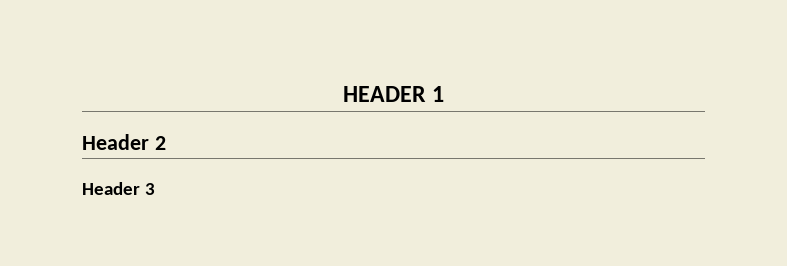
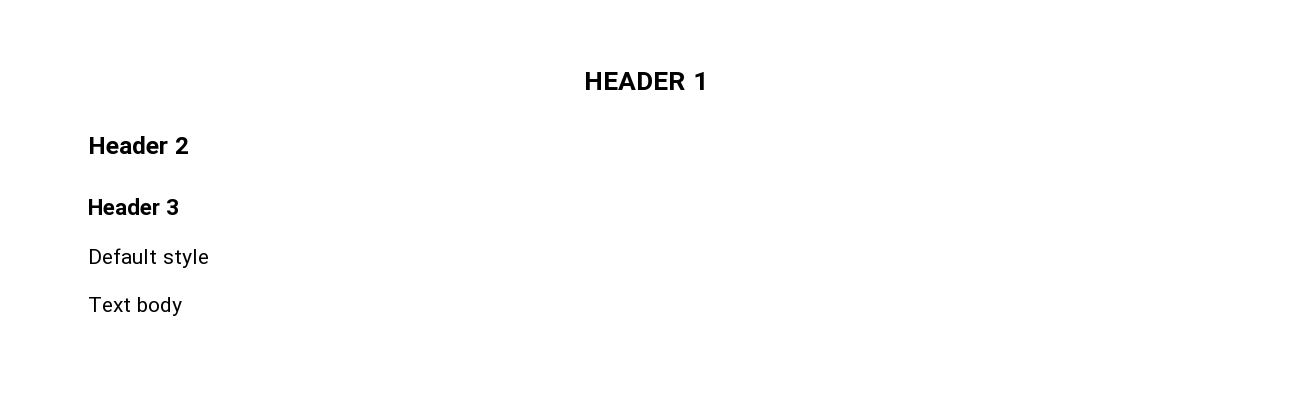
+ Default style
+ Text body

